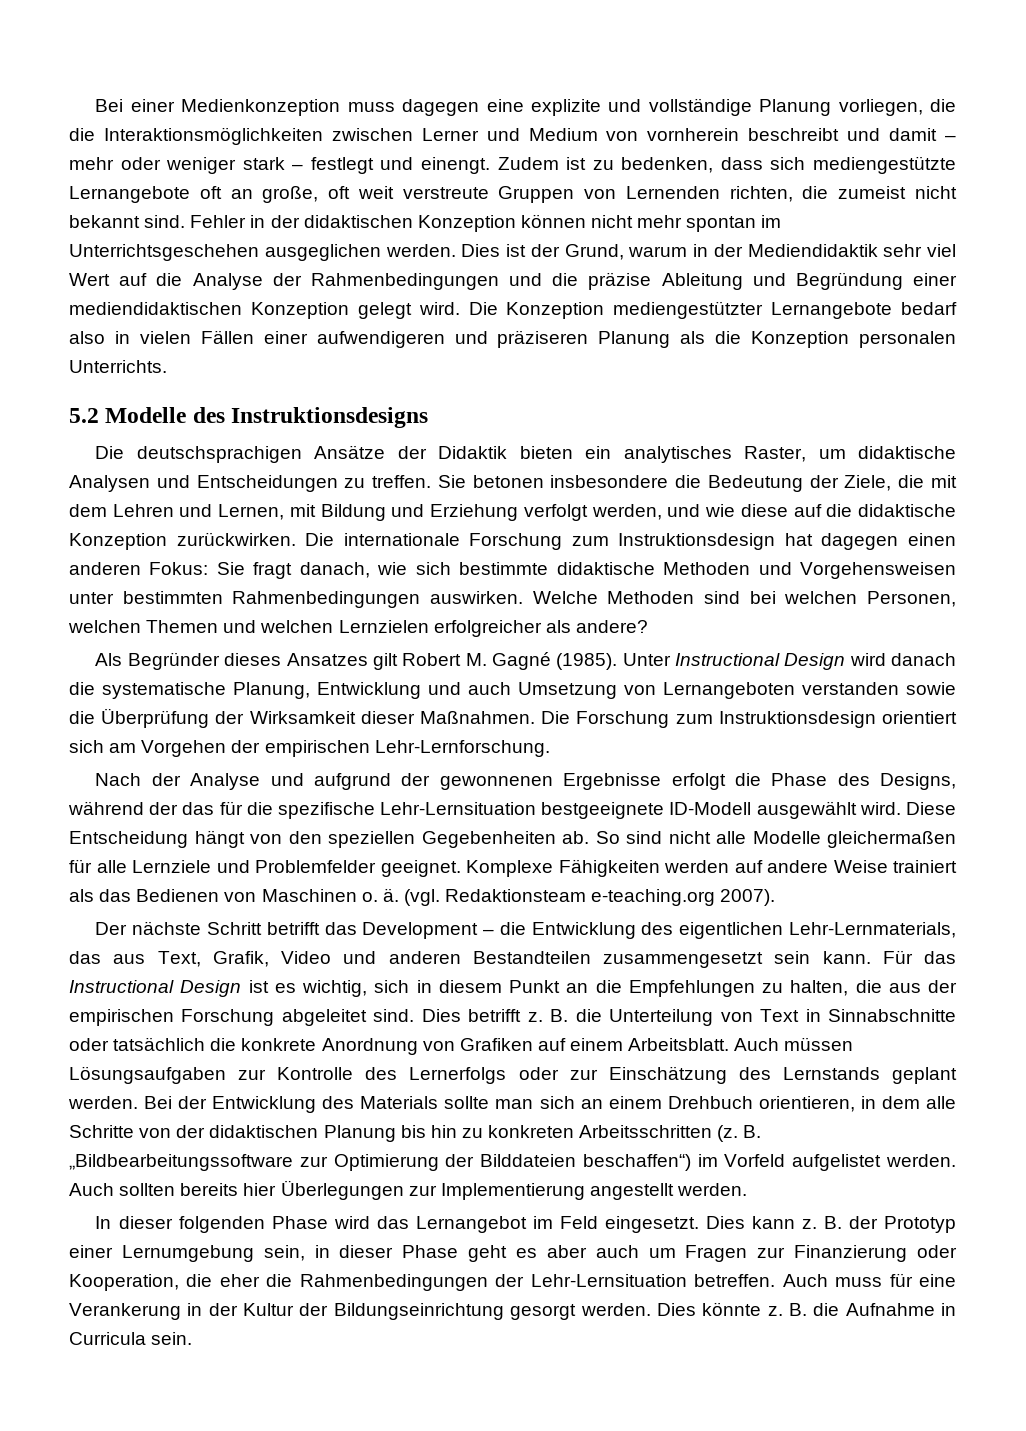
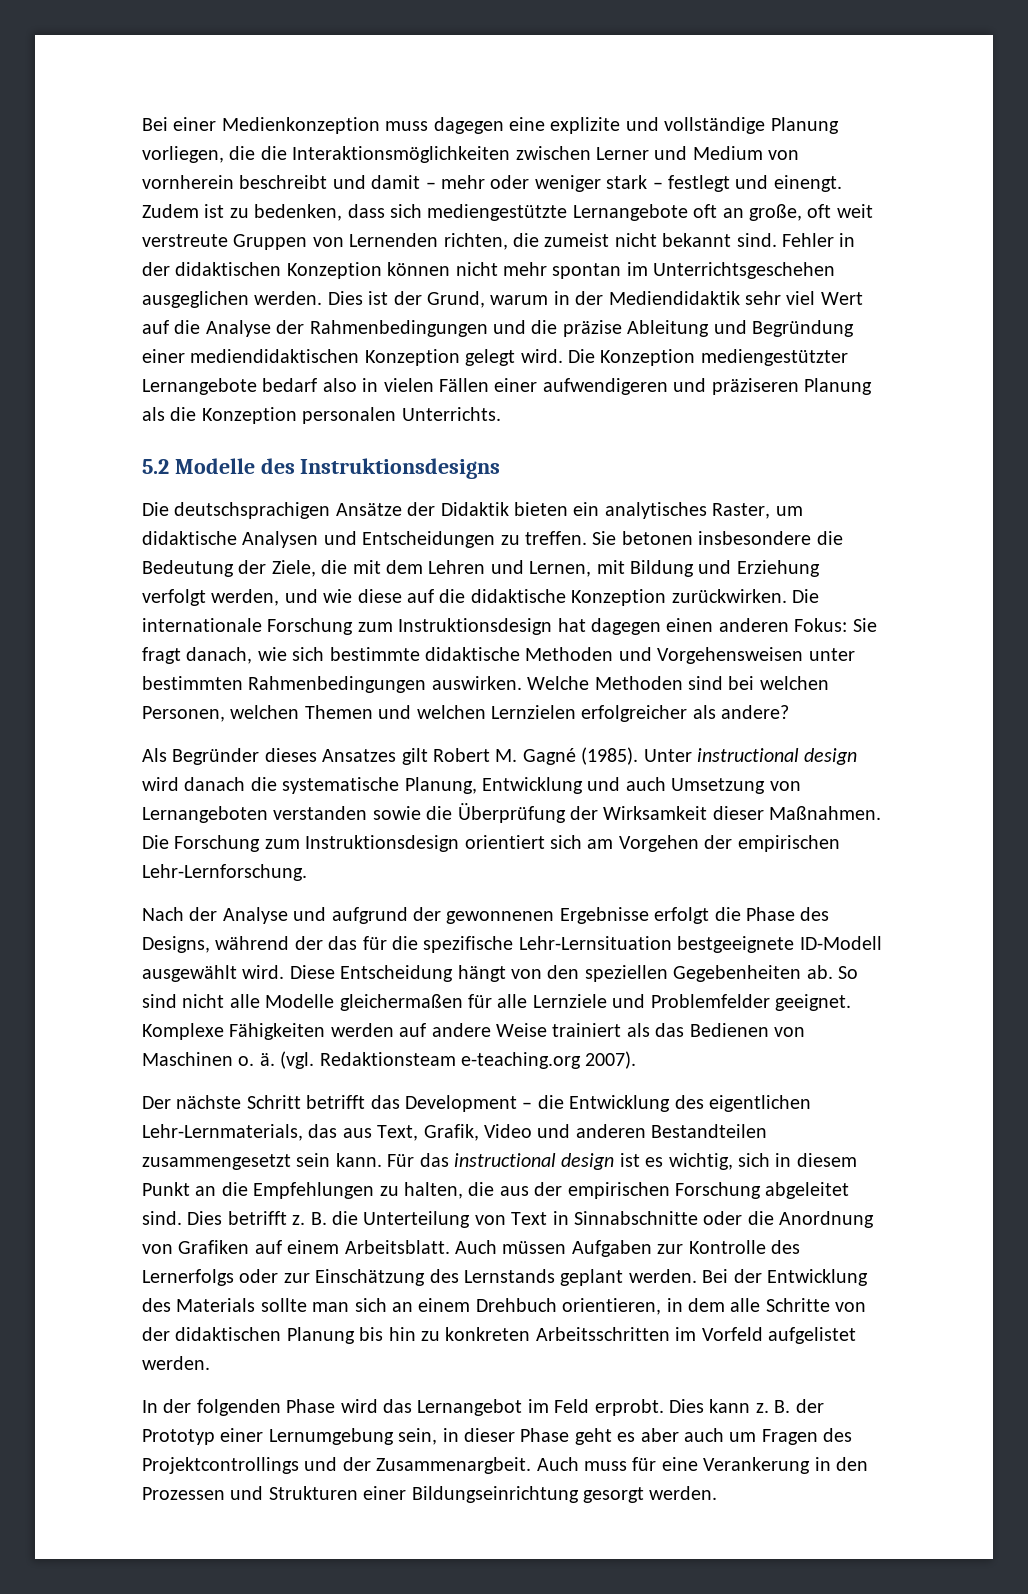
- Unter Instructional Design wird danach die systematische Planung, Entwicklung und auch Umsetzung von Lernangeboten verstanden sowie die Überprüfung der Wirksamkeit dieser Maßnahmen.
+ Unter instructional design wird danach die systematische Planung, Entwicklung und auch Umsetzung von Lernangeboten verstanden sowie die Überprüfung der Wirksamkeit dieser Maßnahmen.
- Für das Instructional Design ist es wichtig, sich in diesem Punkt an die Empfehlungen zu halten, die aus der empirischen Forschung abgeleitet sind.
+ Für das instructional design ist es wichtig, sich in diesem Punkt an die Empfehlungen zu halten, die aus der empirischen Forschung abgeleitet sind.
- B. die Unterteilung von Text in Sinnabschnitte oder tatsächlich die konkrete Anordnung von Grafiken auf einem Arbeitsblatt.
+ B. die Unterteilung von Text in Sinnabschnitte oder die Anordnung von Grafiken auf einem Arbeitsblatt.
- Auch müssen Lösungsaufgaben zur Kontrolle des Lernerfolgs oder zur Einschätzung des Lernstands geplant werden.
+ Auch müssen Aufgaben zur Kontrolle des Lernerfolgs oder zur Einschätzung des Lernstands geplant werden.
- Bei der Entwicklung des Materials sollte man sich an einem Drehbuch orientieren, in dem alle Schritte von der didaktischen Planung bis hin zu konkreten Arbeitsschritten (z. B. „Bildbearbeitungssoftware zur Optimierung der Bilddateien beschaffen“) im Vorfeld aufgelistet werden. Auch sollten bereits hier Überlegungen zur Implementierung angestellt werden.
+ Bei der Entwicklung des Materials sollte man sich an einem Drehbuch orientieren, in dem alle Schritte von der didaktischen Planung bis hin zu konkreten Arbeitsschritten im Vorfeld aufgelistet werden.
- In dieser folgenden Phase wird das Lernangebot im Feld eingesetzt.
+ In der folgenden Phase wird das Lernangebot im Feld erprobt.
- B. der Prototyp einer Lernumgebung sein, in dieser Phase geht es aber auch um Fragen zur Finanzierung oder Kooperation, die eher die Rahmenbedingungen der Lehr-Lernsituation betreffen.
+ B. der Prototyp einer Lernumgebung sein, in dieser Phase geht es aber auch um Fragen des Projektcontrollings und der Zusammenargbeit.
- Auch muss für eine Verankerung in der Kultur der Bildungseinrichtung gesorgt werden. Dies könnte z. B. die Aufnahme in Curricula sein.
+ Auch muss für eine Verankerung in den Prozessen und Strukturen einer Bildungseinrichtung gesorgt werden.

